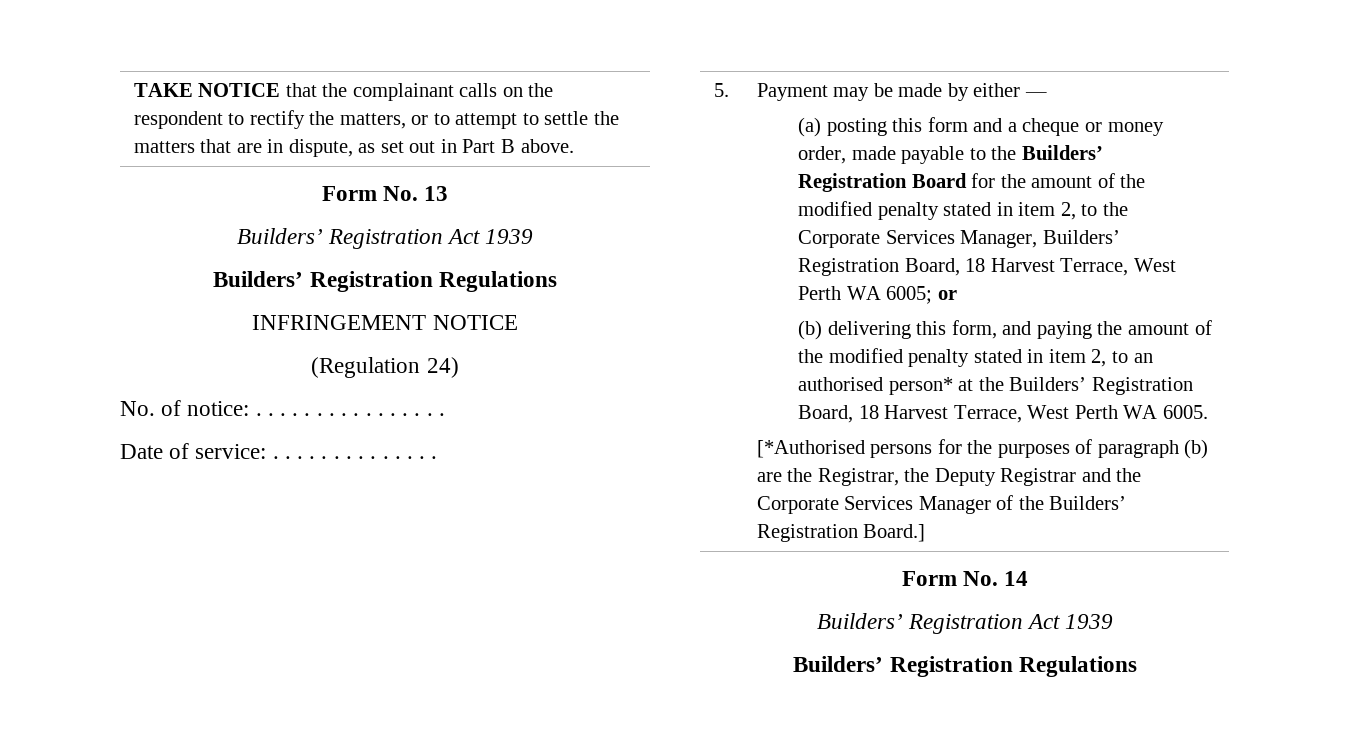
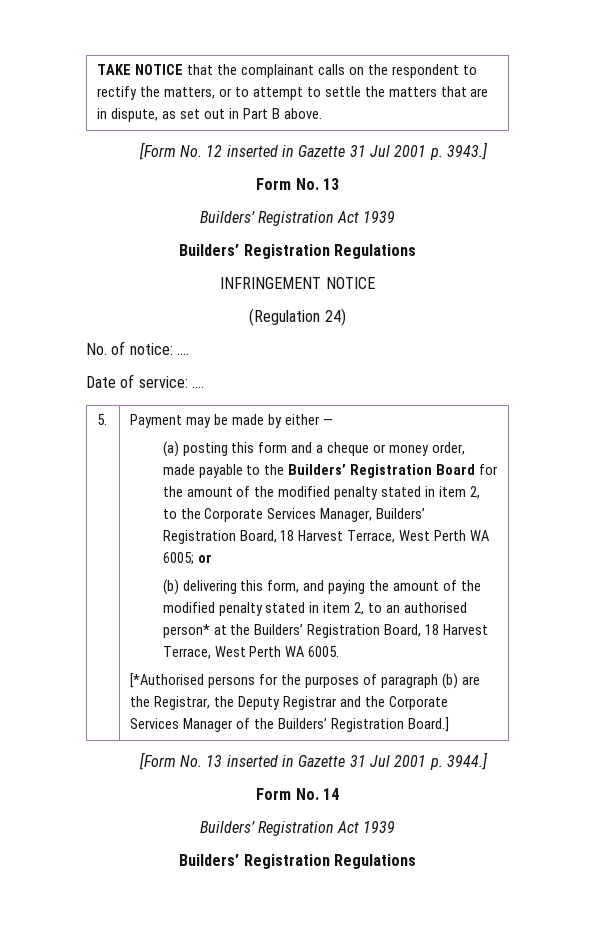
+ [Form No. 12 inserted in Gazette 31 Jul 2001 p. 3943.]
- No. of notice: . . . . . . . . . . . . . . . .
- Date of service: . . . . . . . . . . . . . .
+ No. of notice: ....
+ Date of service: ....
+ [Form No. 13 inserted in Gazette 31 Jul 2001 p. 3944.]

